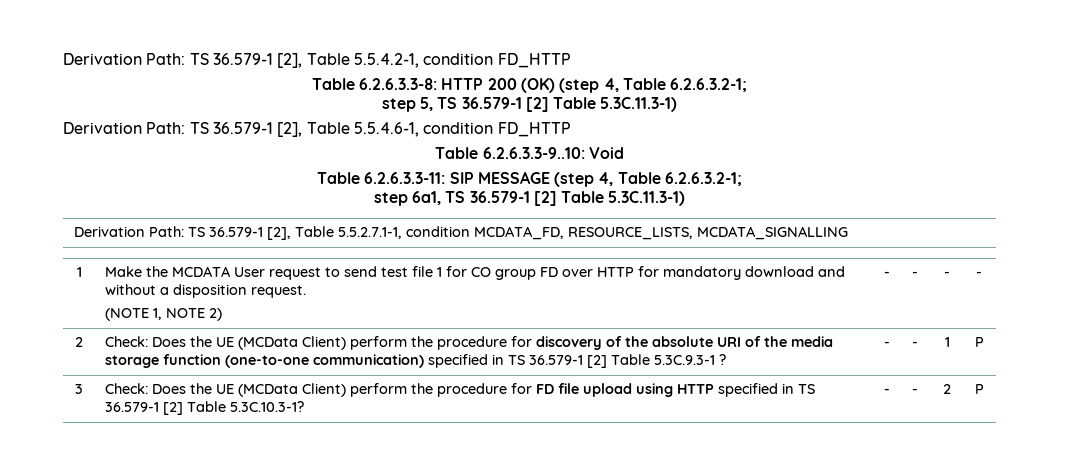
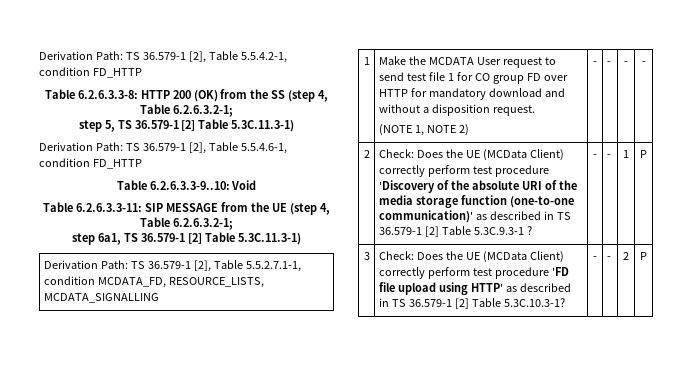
- Table 6.2.6.3.3-8: HTTP 200 (OK) (step 4, Table 6.2.6.3.2-1;
+ Table 6.2.6.3.3-8: HTTP 200 (OK) from the SS (step 4, Table 6.2.6.3.2-1;
- Table 6.2.6.3.3-11: SIP MESSAGE (step 4, Table 6.2.6.3.2-1;
+ Table 6.2.6.3.3-11: SIP MESSAGE from the UE (step 4, Table 6.2.6.3.2-1;
- 2 | Check: Does the UE (MCData Client) perform the procedure for discovery of the absolute URI of the media storage function (one-to-one communication) specified in TS 36.579-1 [2] Table 5.3C.9.3-1 ? | - | - | 1 | P
+ 2 | Check: Does the UE (MCData Client) correctly perform test procedure 'Discovery of the absolute URI of the media storage function (one-to-one communication)' as described in TS 36.579-1 [2] Table 5.3C.9.3-1 ? | - | - | 1 | P
- 3 | Check: Does the UE (MCData Client) perform the procedure for FD file upload using HTTP specified in TS 36.579-1 [2] Table 5.3C.10.3-1? | - | - | 2 | P
+ 3 | Check: Does the UE (MCData Client) correctly perform test procedure 'FD file upload using HTTP' as described in TS 36.579-1 [2] Table 5.3C.10.3-1? | - | - | 2 | P

